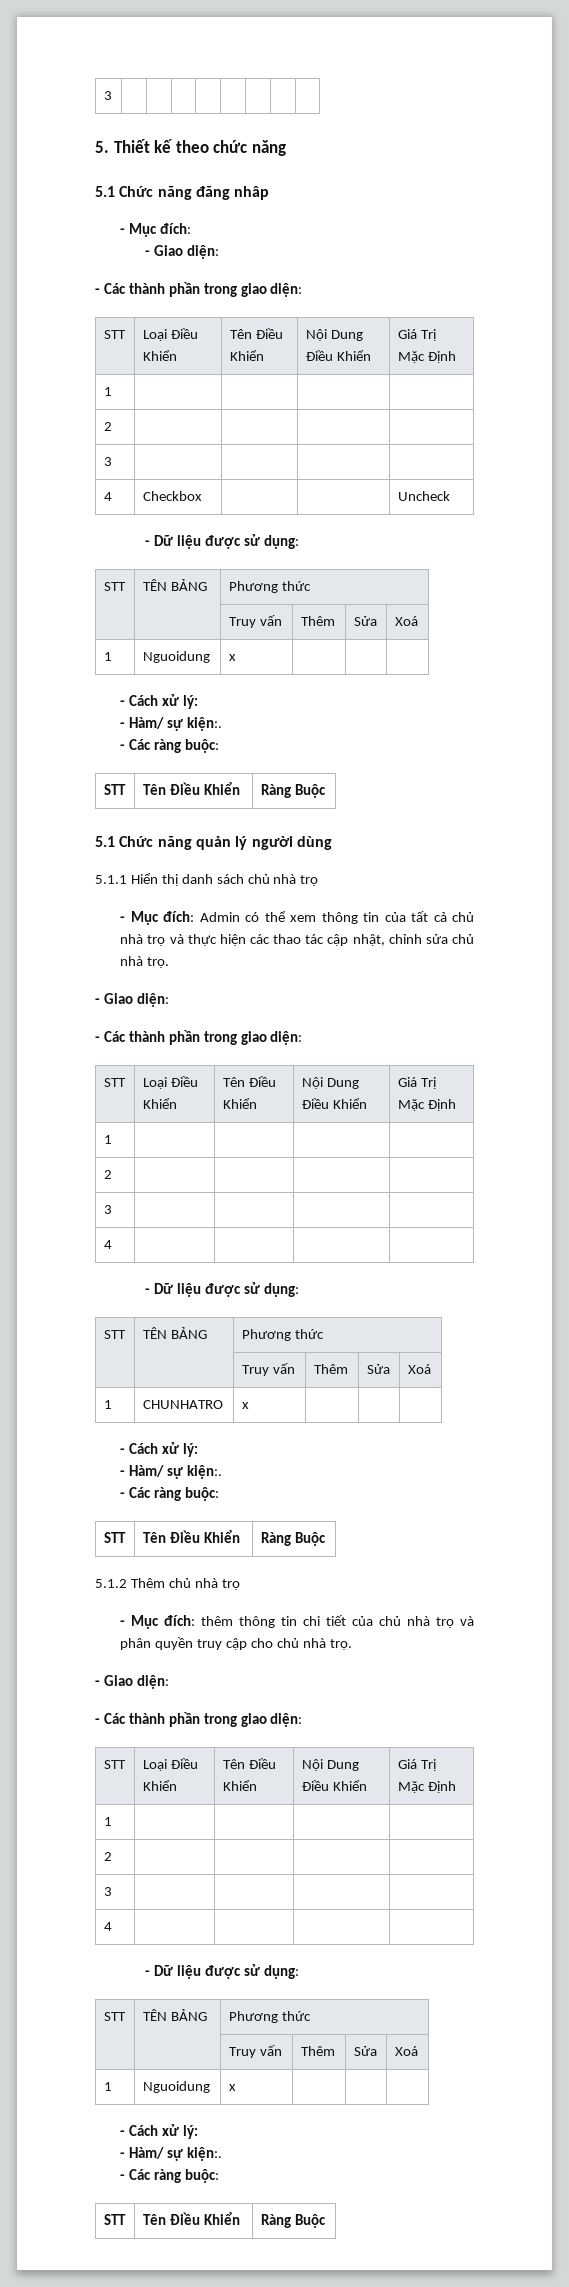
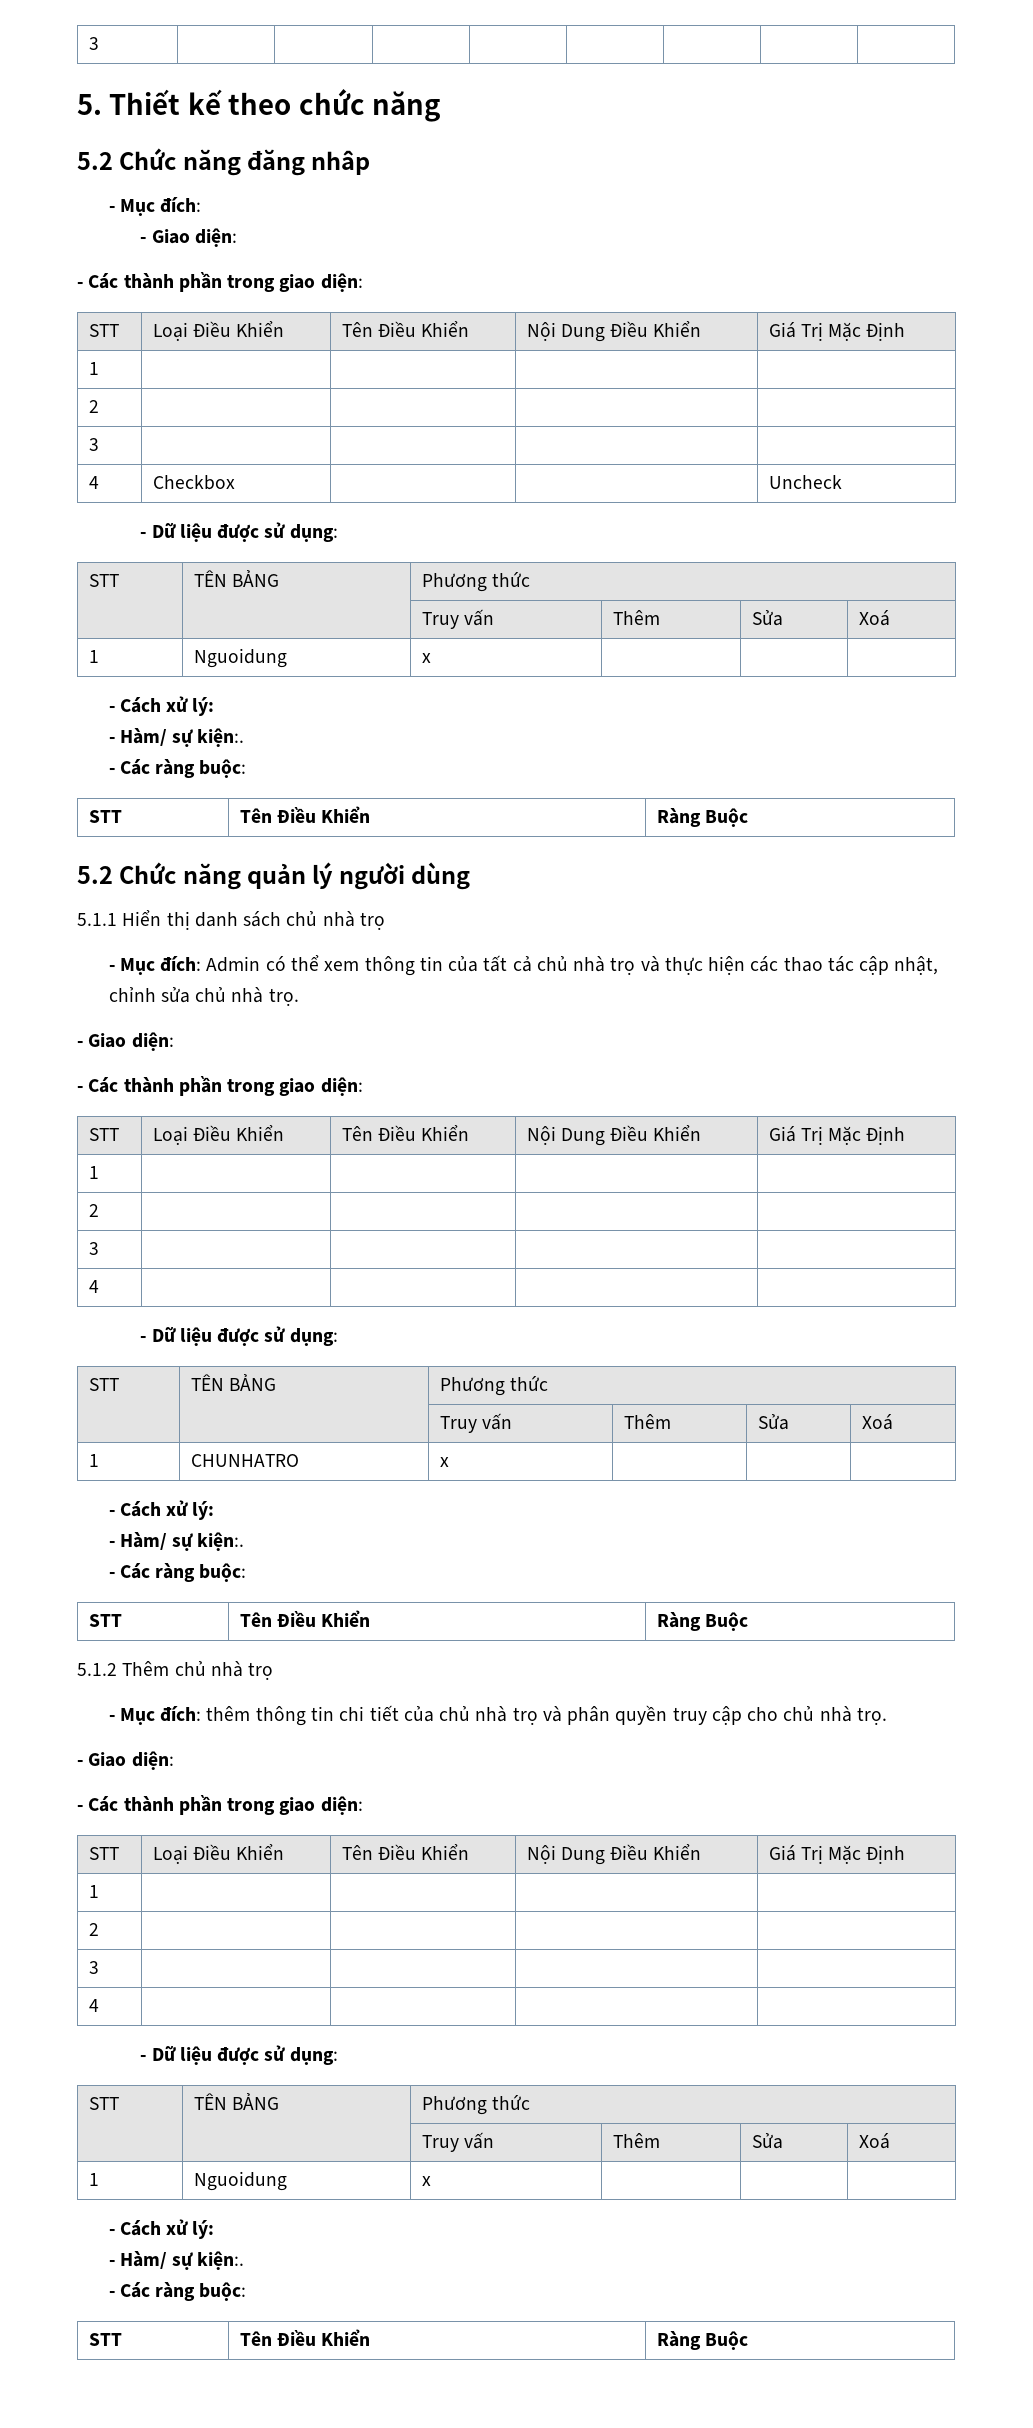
- 5.1 Chức năng đăng nhâp
+ 5.2 Chức năng đăng nhâp
- 5.1 Chức năng quản lý người dùng
+ 5.2 Chức năng quản lý người dùng

